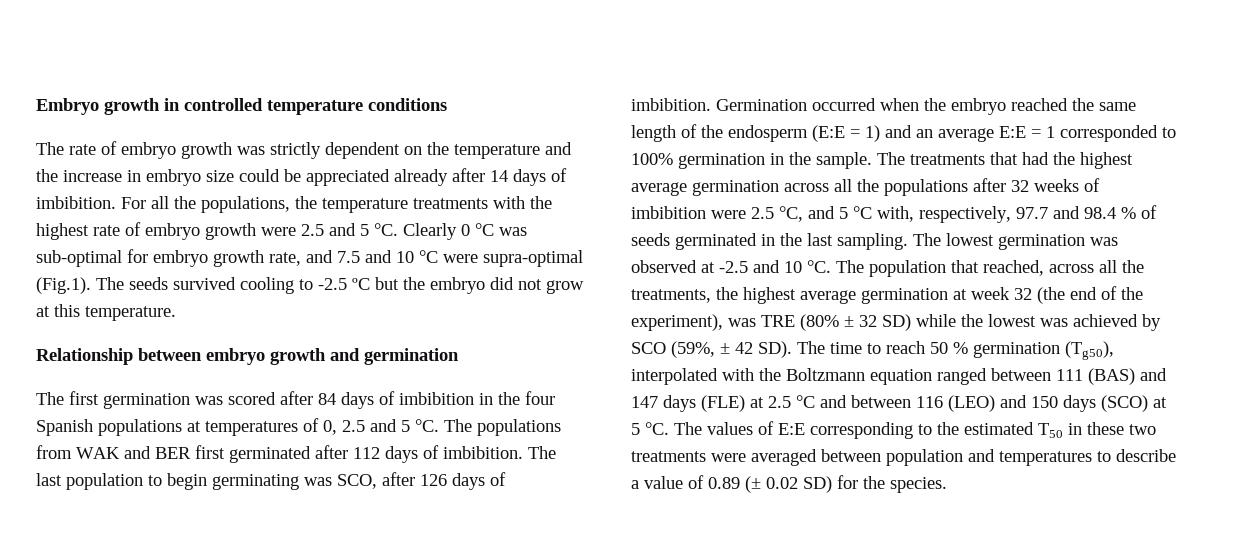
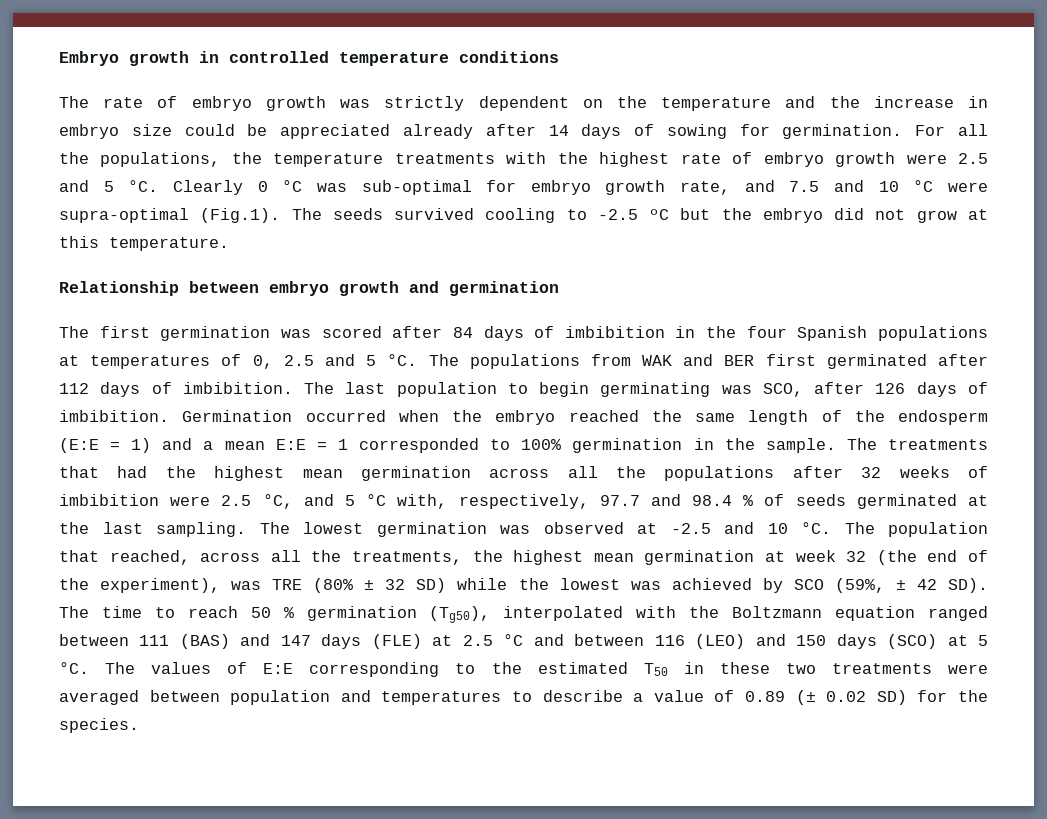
- The rate of embryo growth was strictly dependent on the temperature and the increase in embryo size could be appreciated already after 14 days of imbibition.
+ The rate of embryo growth was strictly dependent on the temperature and the increase in embryo size could be appreciated already after 14 days of sowing for germination.
- Germination occurred when the embryo reached the same length of the endosperm (E:E = 1) and an average E:E = 1 corresponded to 100% germination in the sample.
+ Germination occurred when the embryo reached the same length of the endosperm (E:E = 1) and a mean E:E = 1 corresponded to 100% germination in the sample.
- The treatments that had the highest average germination across all the populations after 32 weeks of imbibition were 2.5 °C, and 5 °C with, respectively, 97.7 and 98.4 % of seeds germinated in the last sampling.
+ The treatments that had the highest mean germination across all the populations after 32 weeks of imbibition were 2.5 °C, and 5 °C with, respectively, 97.7 and 98.4 % of seeds germinated at the last sampling.
- The population that reached, across all the treatments, the highest average germination at week 32 (the end of the experiment), was TRE (80% ± 32 SD) while the lowest was achieved by SCO (59%, ± 42 SD). The time to reach 50 % germination (Tg50), interpolated with the Boltzmann equation ranged between 111 (BAS) and 147 days (FLE) at 2.5 °C and between 116 (LEO) and 150 days (SCO) at 5 °C.
+ The population that reached, across all the treatments, the highest mean germination at week 32 (the end of the experiment), was TRE (80% ± 32 SD) while the lowest was achieved by SCO (59%, ± 42 SD). The time to reach 50 % germination (Tg50), interpolated with the Boltzmann equation ranged between 111 (BAS) and 147 days (FLE) at 2.5 °C and between 116 (LEO) and 150 days (SCO) at 5 °C.

